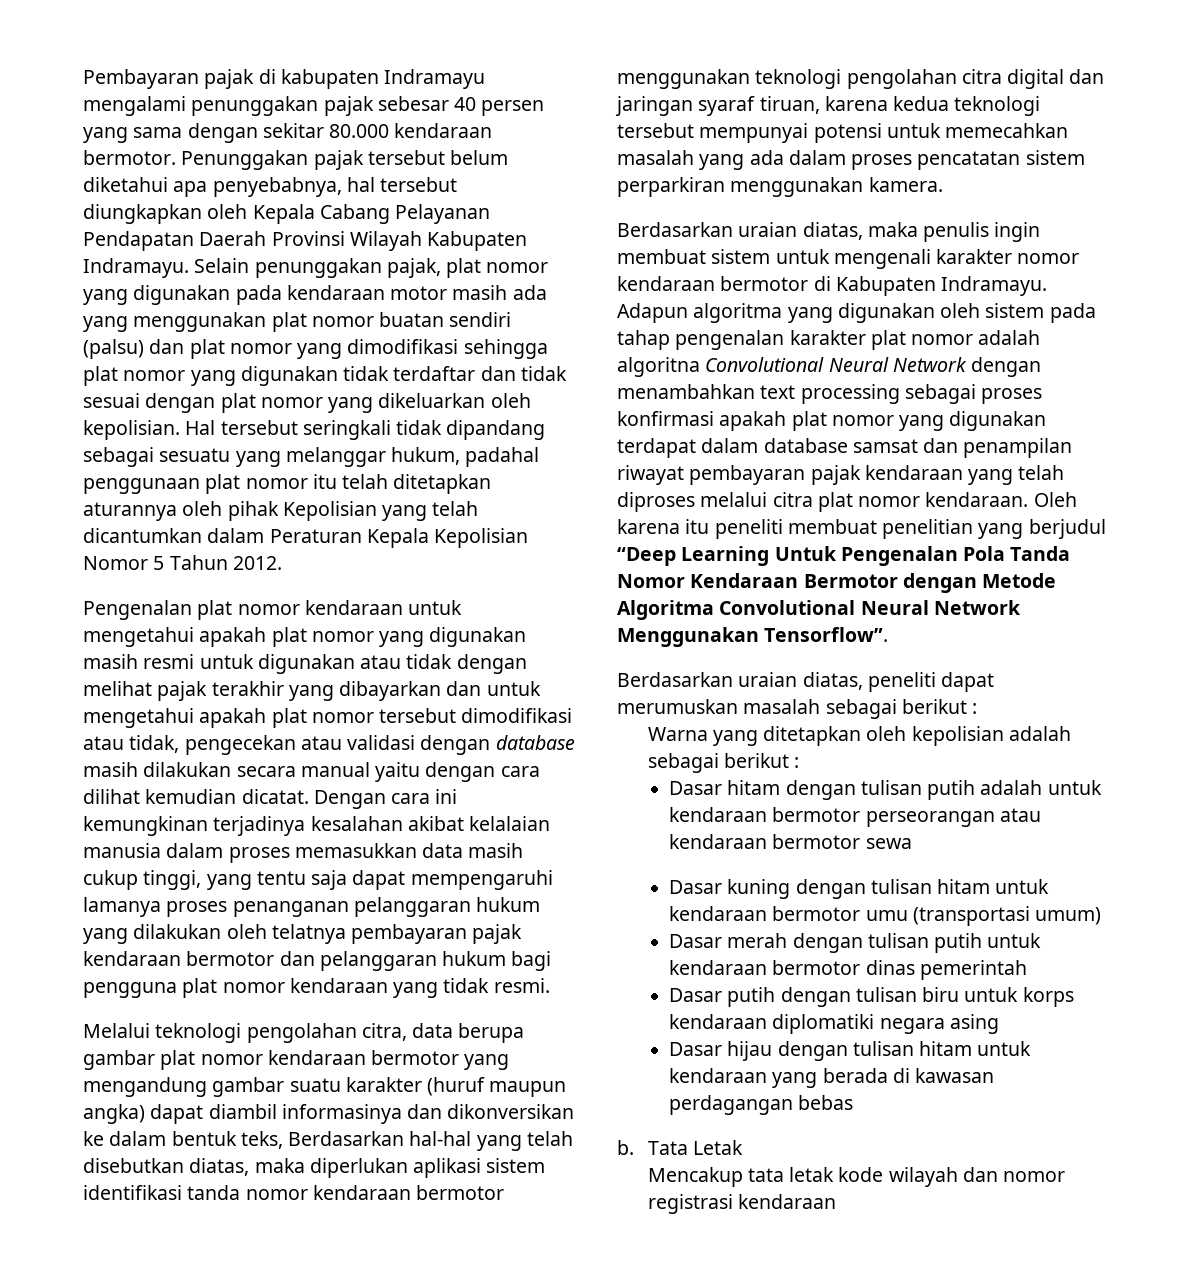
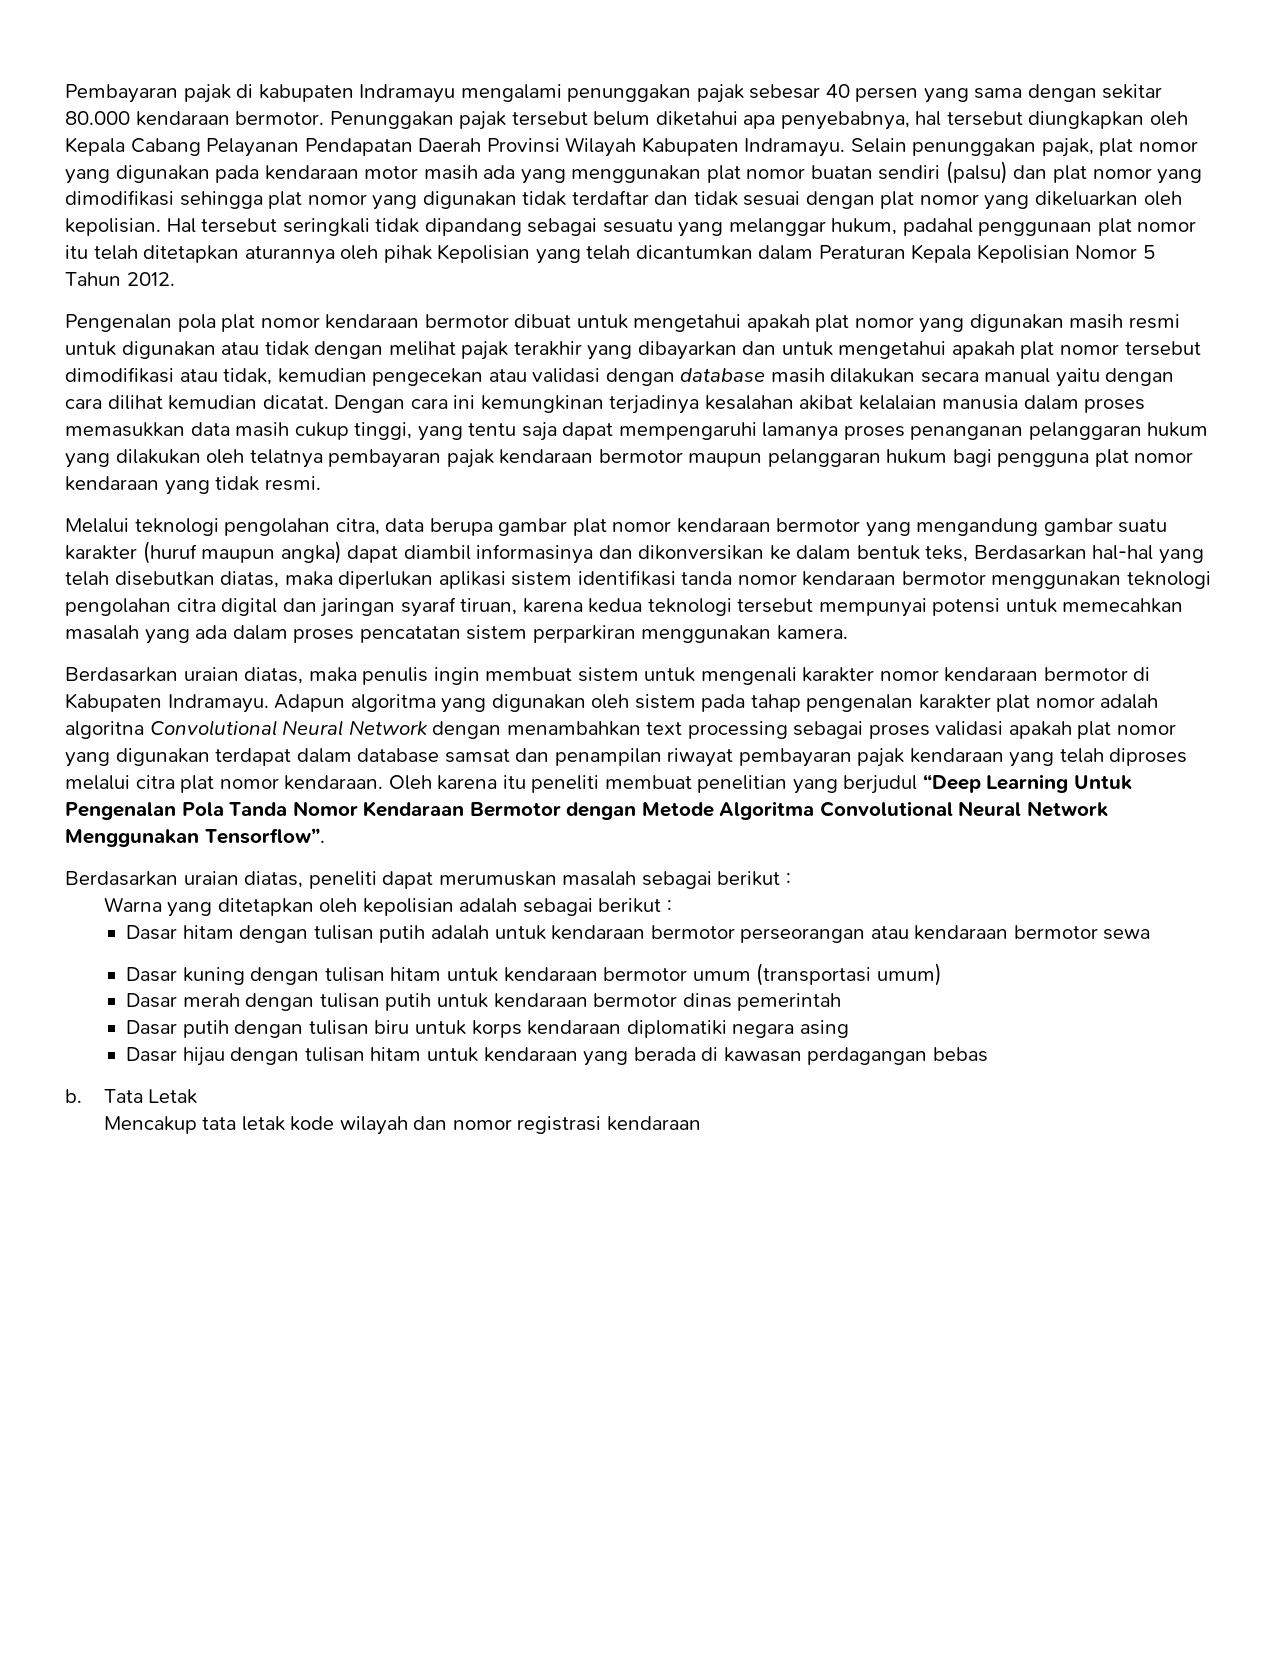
- Pengenalan plat nomor kendaraan untuk mengetahui apakah plat nomor yang digunakan masih resmi untuk digunakan atau tidak dengan melihat pajak terakhir yang dibayarkan dan untuk mengetahui apakah plat nomor tersebut dimodifikasi atau tidak, pengecekan atau validasi dengan database masih dilakukan secara manual yaitu dengan cara dilihat kemudian dicatat.
+ Pengenalan pola plat nomor kendaraan bermotor dibuat untuk mengetahui apakah plat nomor yang digunakan masih resmi untuk digunakan atau tidak dengan melihat pajak terakhir yang dibayarkan dan untuk mengetahui apakah plat nomor tersebut dimodifikasi atau tidak, kemudian pengecekan atau validasi dengan database masih dilakukan secara manual yaitu dengan cara dilihat kemudian dicatat.
- Dengan cara ini kemungkinan terjadinya kesalahan akibat kelalaian manusia dalam proses memasukkan data masih cukup tinggi, yang tentu saja dapat mempengaruhi lamanya proses penanganan pelanggaran hukum yang dilakukan oleh telatnya pembayaran pajak kendaraan bermotor dan pelanggaran hukum bagi pengguna plat nomor kendaraan yang tidak resmi.
+ Dengan cara ini kemungkinan terjadinya kesalahan akibat kelalaian manusia dalam proses memasukkan data masih cukup tinggi, yang tentu saja dapat mempengaruhi lamanya proses penanganan pelanggaran hukum yang dilakukan oleh telatnya pembayaran pajak kendaraan bermotor maupun pelanggaran hukum bagi pengguna plat nomor kendaraan yang tidak resmi.
- Adapun algoritma yang digunakan oleh sistem pada tahap pengenalan karakter plat nomor adalah algoritna Convolutional Neural Network dengan menambahkan text processing sebagai proses konfirmasi apakah plat nomor yang digunakan terdapat dalam database samsat dan penampilan riwayat pembayaran pajak kendaraan yang telah diproses melalui citra plat nomor kendaraan.
+ Adapun algoritma yang digunakan oleh sistem pada tahap pengenalan karakter plat nomor adalah algoritna Convolutional Neural Network dengan menambahkan text processing sebagai proses validasi apakah plat nomor yang digunakan terdapat dalam database samsat dan penampilan riwayat pembayaran pajak kendaraan yang telah diproses melalui citra plat nomor kendaraan.
- Dasar kuning dengan tulisan hitam untuk kendaraan bermotor umu (transportasi umum)
+ Dasar kuning dengan tulisan hitam untuk kendaraan bermotor umum (transportasi umum)

